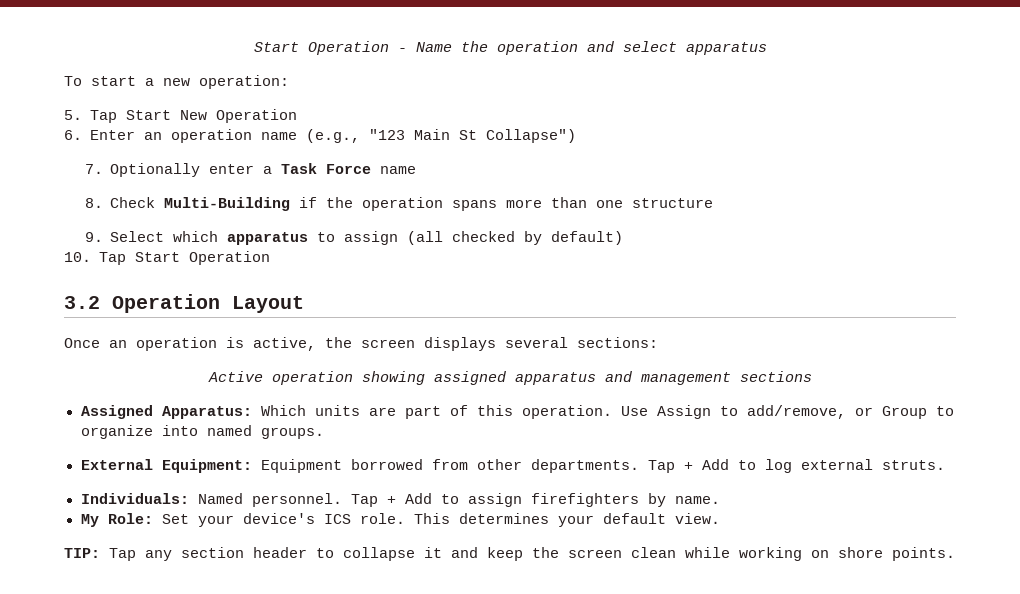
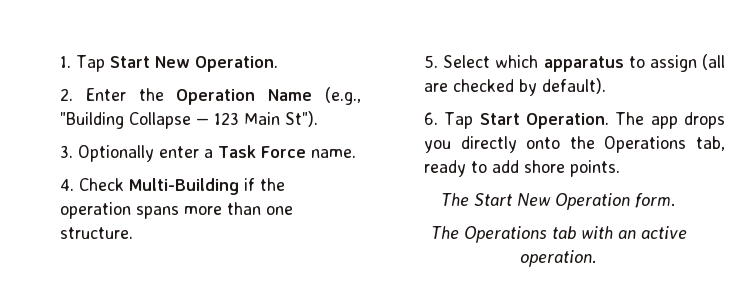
- Start Operation - Name the operation and select apparatus
- To start a new operation:
- 5. Tap Start New Operation
- 6. Enter an operation name (e.g., "123 Main St Collapse")
- 7. Optionally enter a Task Force name
- 8. Check Multi-Building if the operation spans more than one structure
- 9. Select which apparatus to assign (all checked by default)
- 10. Tap Start Operation
- 3.2 Operation Layout
- Once an operation is active, the screen displays several sections:
- Active operation showing assigned apparatus and management sections
- Assigned Apparatus: Which units are part of this operation. Use Assign to add/remove, or Group to organize into named groups.
- External Equipment: Equipment borrowed from other departments. Tap + Add to log external struts.
- Individuals: Named personnel. Tap + Add to assign firefighters by name.
- My Role: Set your device's ICS role. This determines your default view.
- TIP: Tap any section header to collapse it and keep the screen clean while working on shore points.
+ 1. Tap Start New Operation.
+ 2. Enter the Operation Name (e.g., "Building Collapse — 123 Main St").
+ 3. Optionally enter a Task Force name.
+ 4. Check Multi-Building if the operation spans more than one structure.
+ 5. Select which apparatus to assign (all are checked by default).
+ 6. Tap Start Operation. The app drops you directly onto the Operations tab, ready to add shore points.
+ The Start New Operation form.
+ The Operations tab with an active operation.

